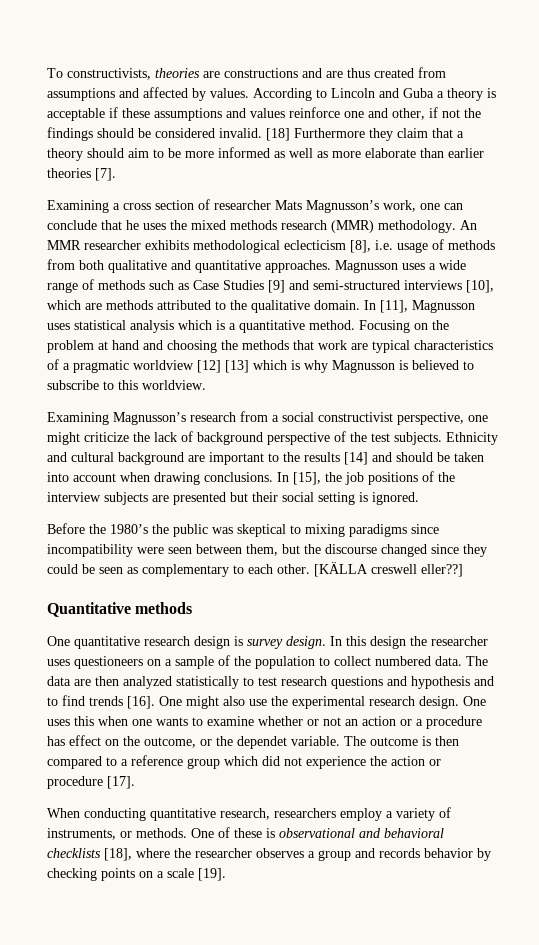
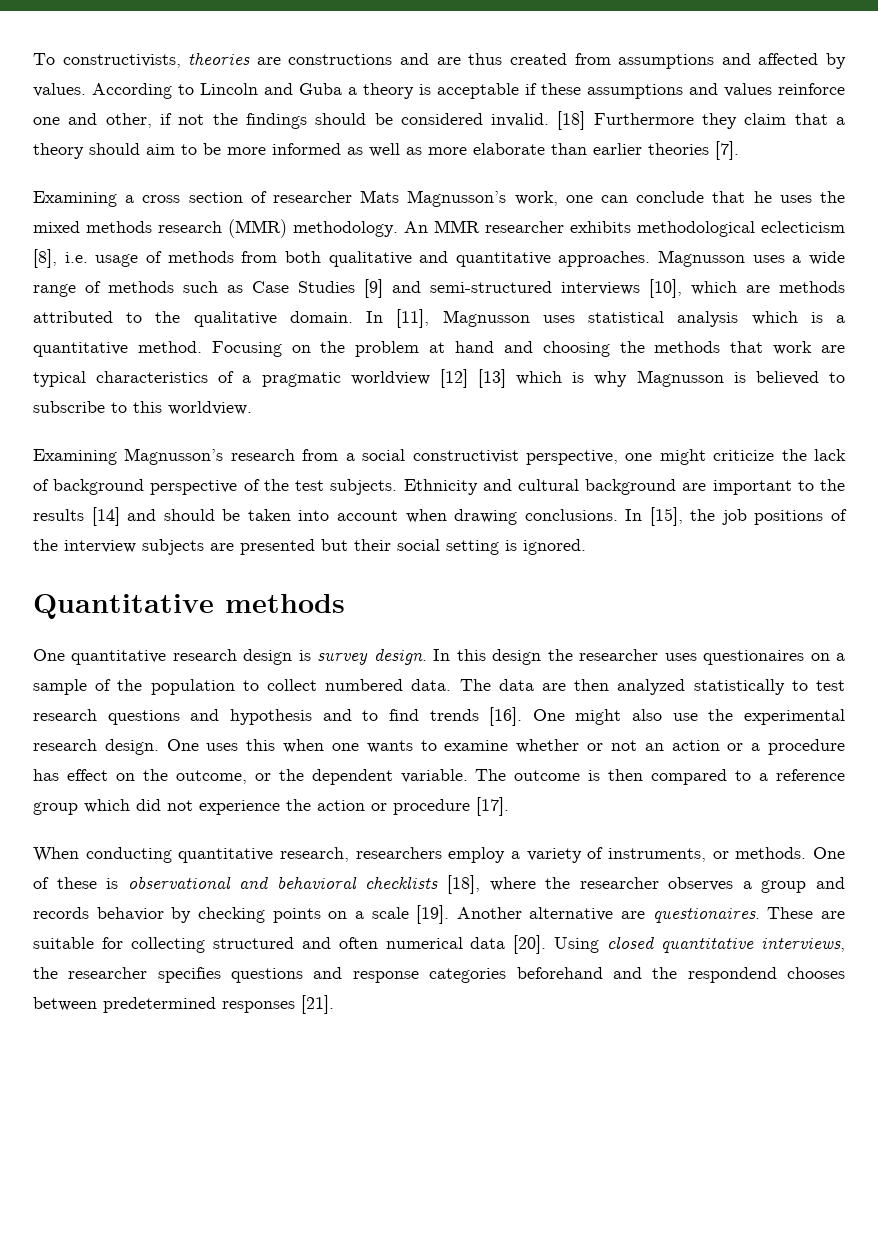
- Before the 1980’s the public was skeptical to mixing paradigms since incompatibility were seen between them, but the discourse changed since they could be seen as complementary to each other. [KÄLLA creswell eller??]
- In this design the researcher uses questioneers on a sample of the population to collect numbered data.
+ In this design the researcher uses questionaires on a sample of the population to collect numbered data.
- One uses this when one wants to examine whether or not an action or a procedure has effect on the outcome, or the dependet variable.
+ One uses this when one wants to examine whether or not an action or a procedure has effect on the outcome, or the dependent variable.
+ Another alternative are questionaires. These are suitable for collecting structured and often numerical data [20]. Using closed quantitative interviews, the researcher specifies questions and response categories beforehand and the respondend chooses between predetermined responses [21].

